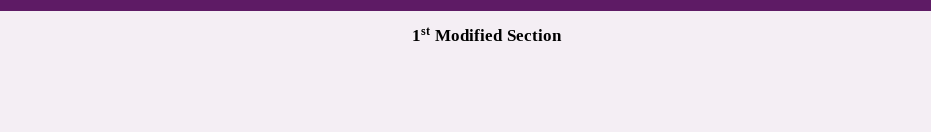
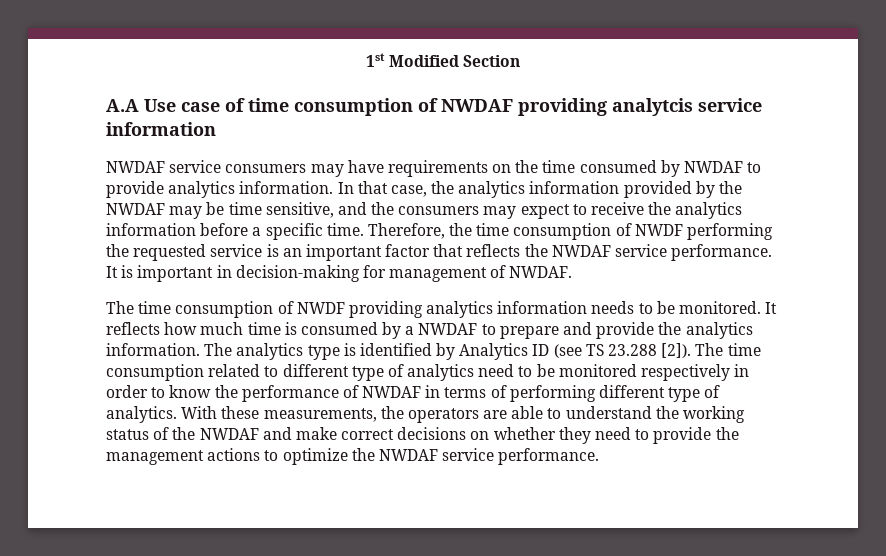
+ A.A Use case of time consumption of NWDAF providing analytcis service information
+ NWDAF service consumers may have requirements on the time consumed by NWDAF to provide analytics information. In that case, the analytics information provided by the NWDAF may be time sensitive, and the consumers may expect to receive the analytics information before a specific time. Therefore, the time consumption of NWDF performing the requested service is an important factor that reflects the NWDAF service performance. It is important in decision-making for management of NWDAF.
+ The time consumption of NWDF providing analytics information needs to be monitored. It reflects how much time is consumed by a NWDAF to prepare and provide the analytics information. The analytics type is identified by Analytics ID (see TS 23.288 [2]). The time consumption related to different type of analytics need to be monitored respectively in order to know the performance of NWDAF in terms of performing different type of analytics. With these measurements, the operators are able to understand the working status of the NWDAF and make correct decisions on whether they need to provide the management actions to optimize the NWDAF service performance.

